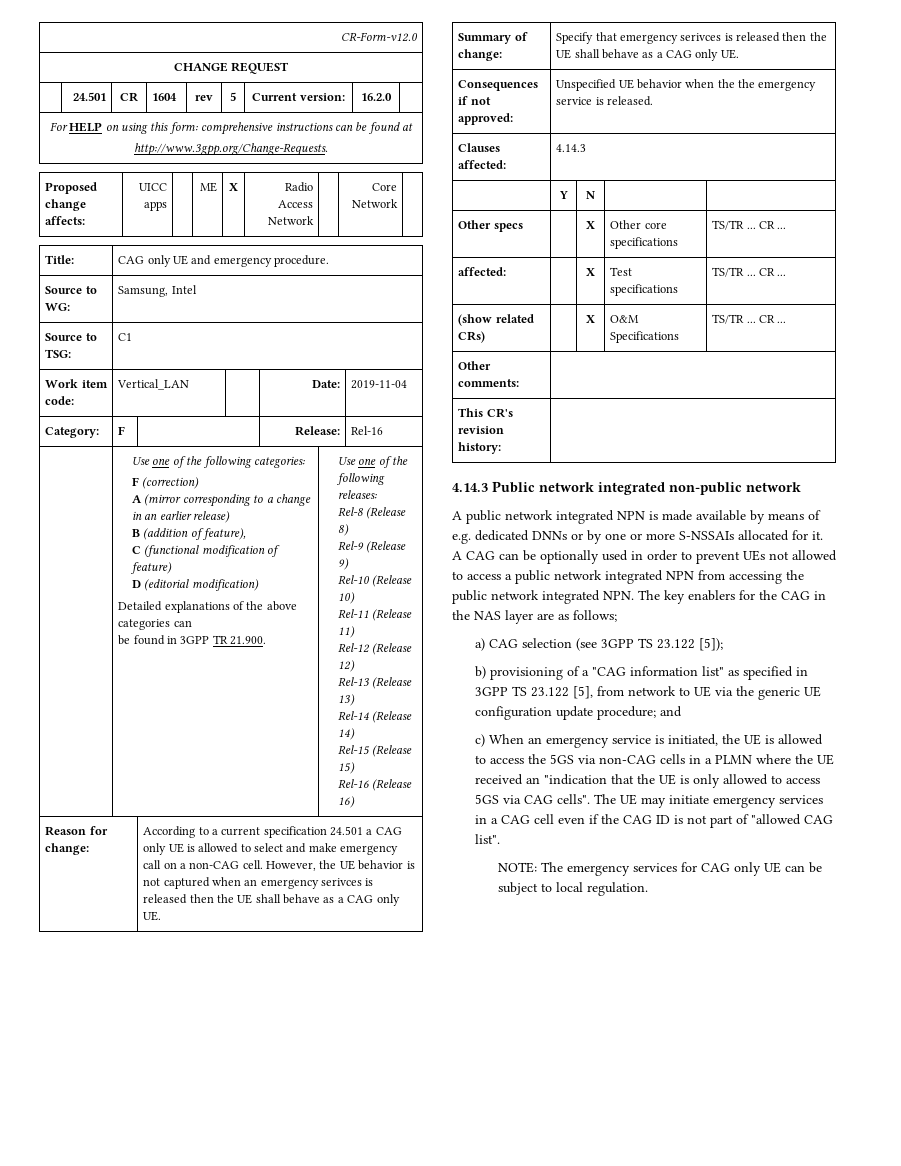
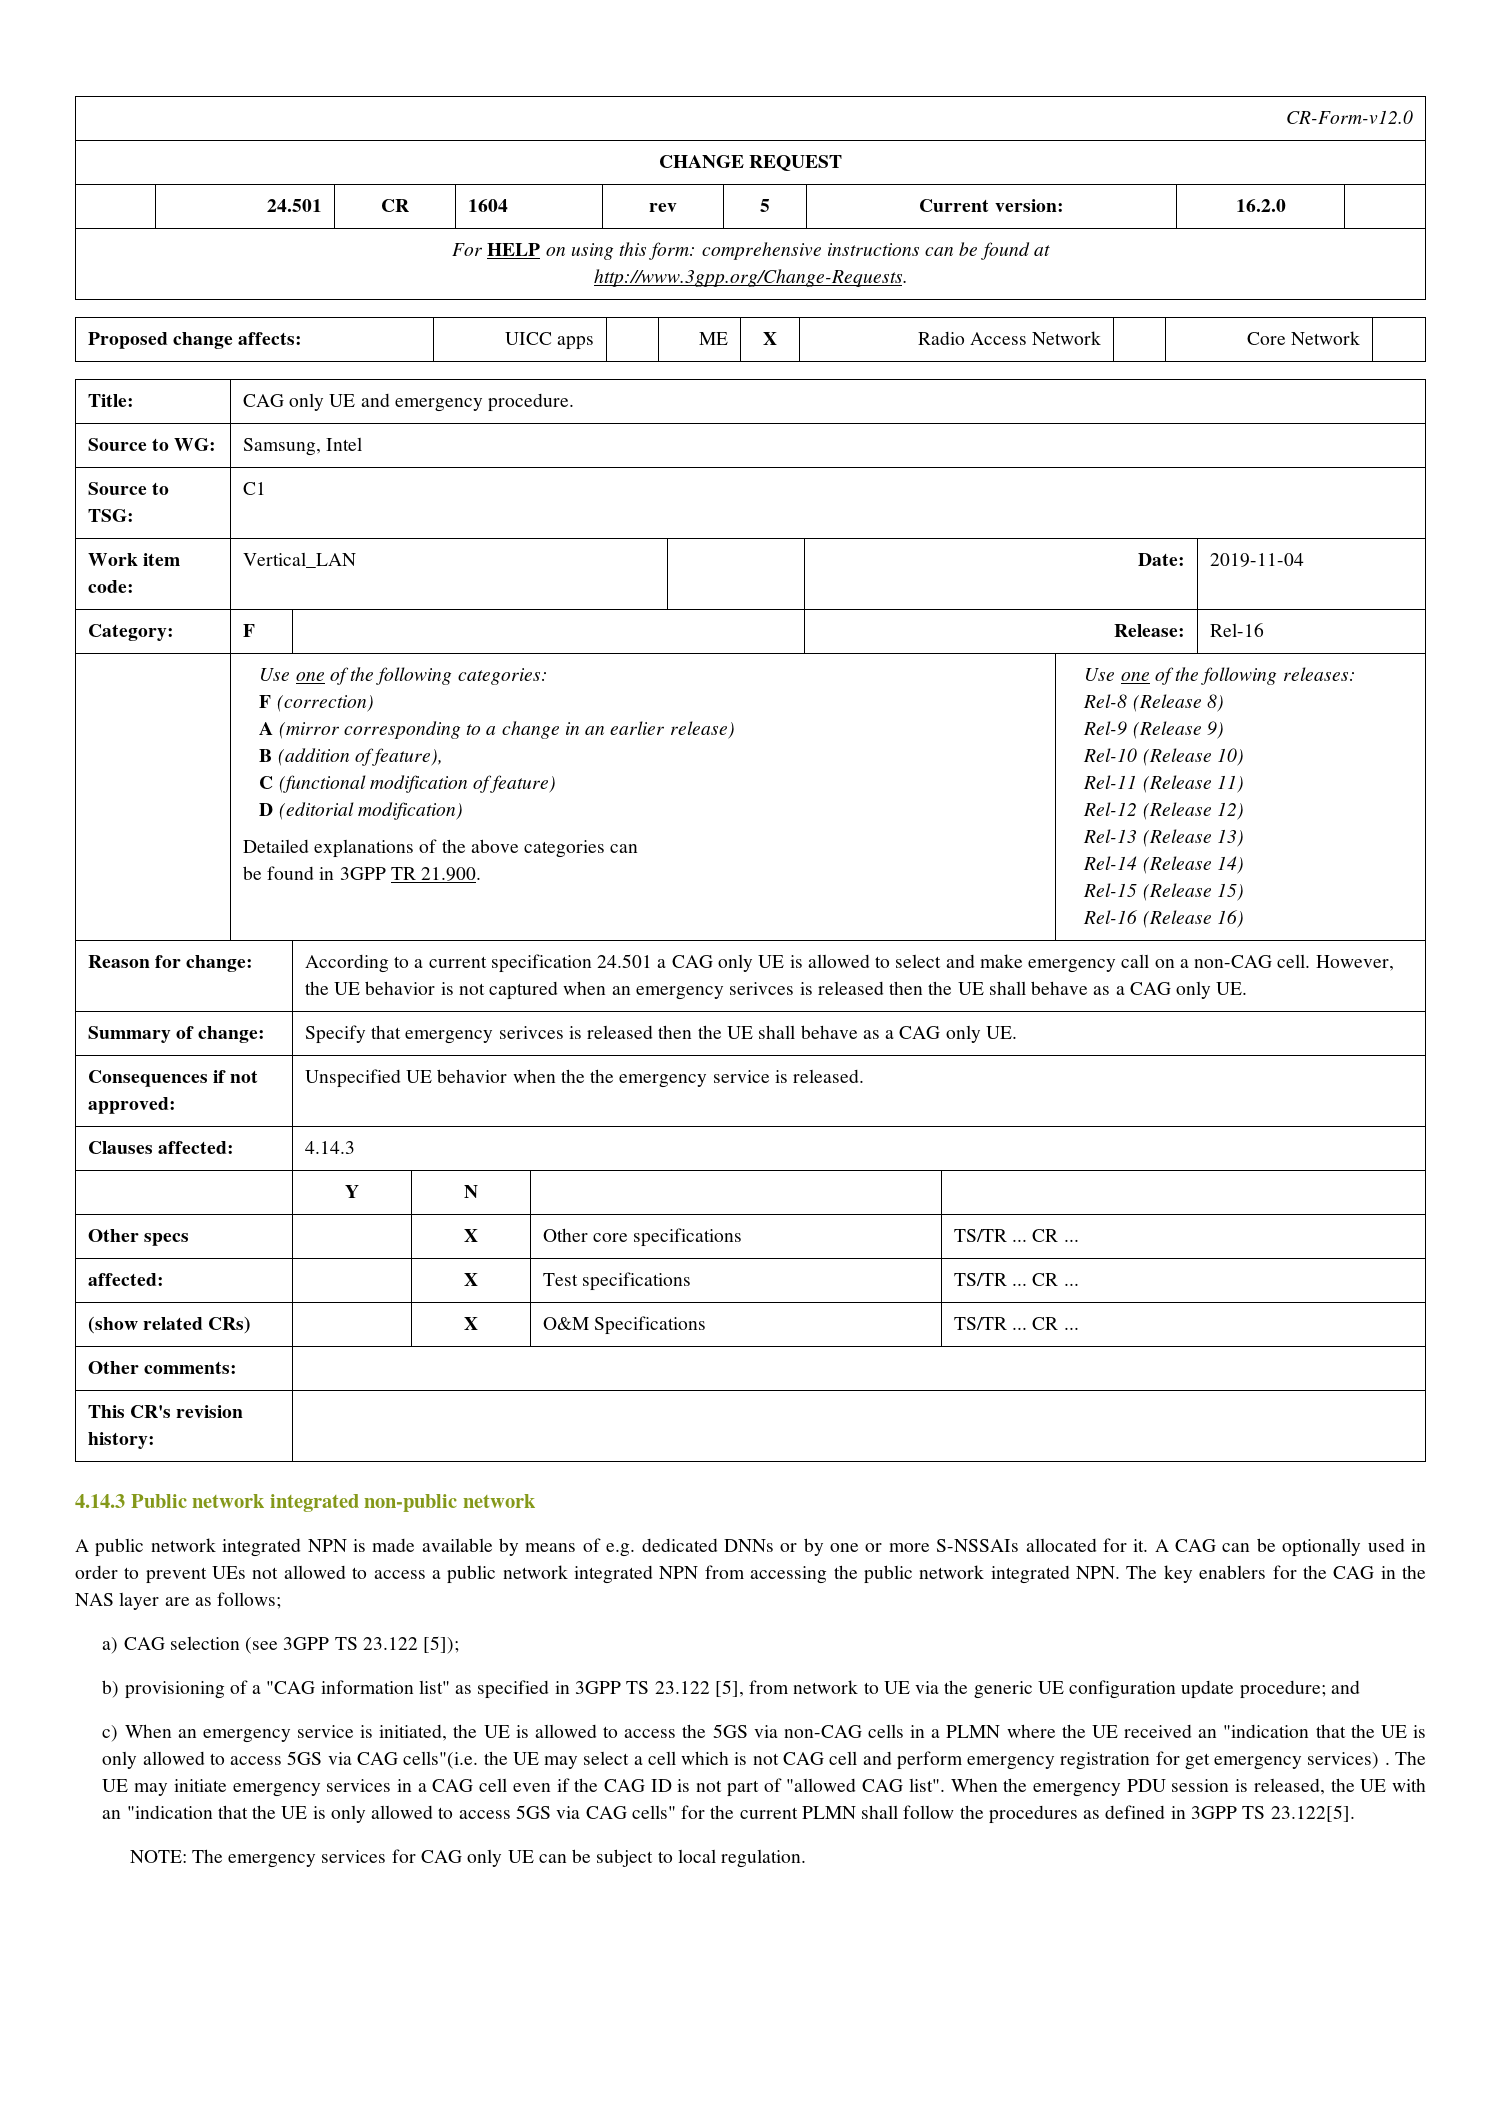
- c) When an emergency service is initiated, the UE is allowed to access the 5GS via non-CAG cells in a PLMN where the UE received an "indication that the UE is only allowed to access 5GS via CAG cells".
+ c) When an emergency service is initiated, the UE is allowed to access the 5GS via non-CAG cells in a PLMN where the UE received an "indication that the UE is only allowed to access 5GS via CAG cells"(i.e. the UE may select a cell which is not CAG cell and perform emergency registration for get emergency services) .
+ When the emergency PDU session is released, the UE with an "indication that the UE is only allowed to access 5GS via CAG cells" for the current PLMN shall follow the procedures as defined in 3GPP TS 23.122[5].

